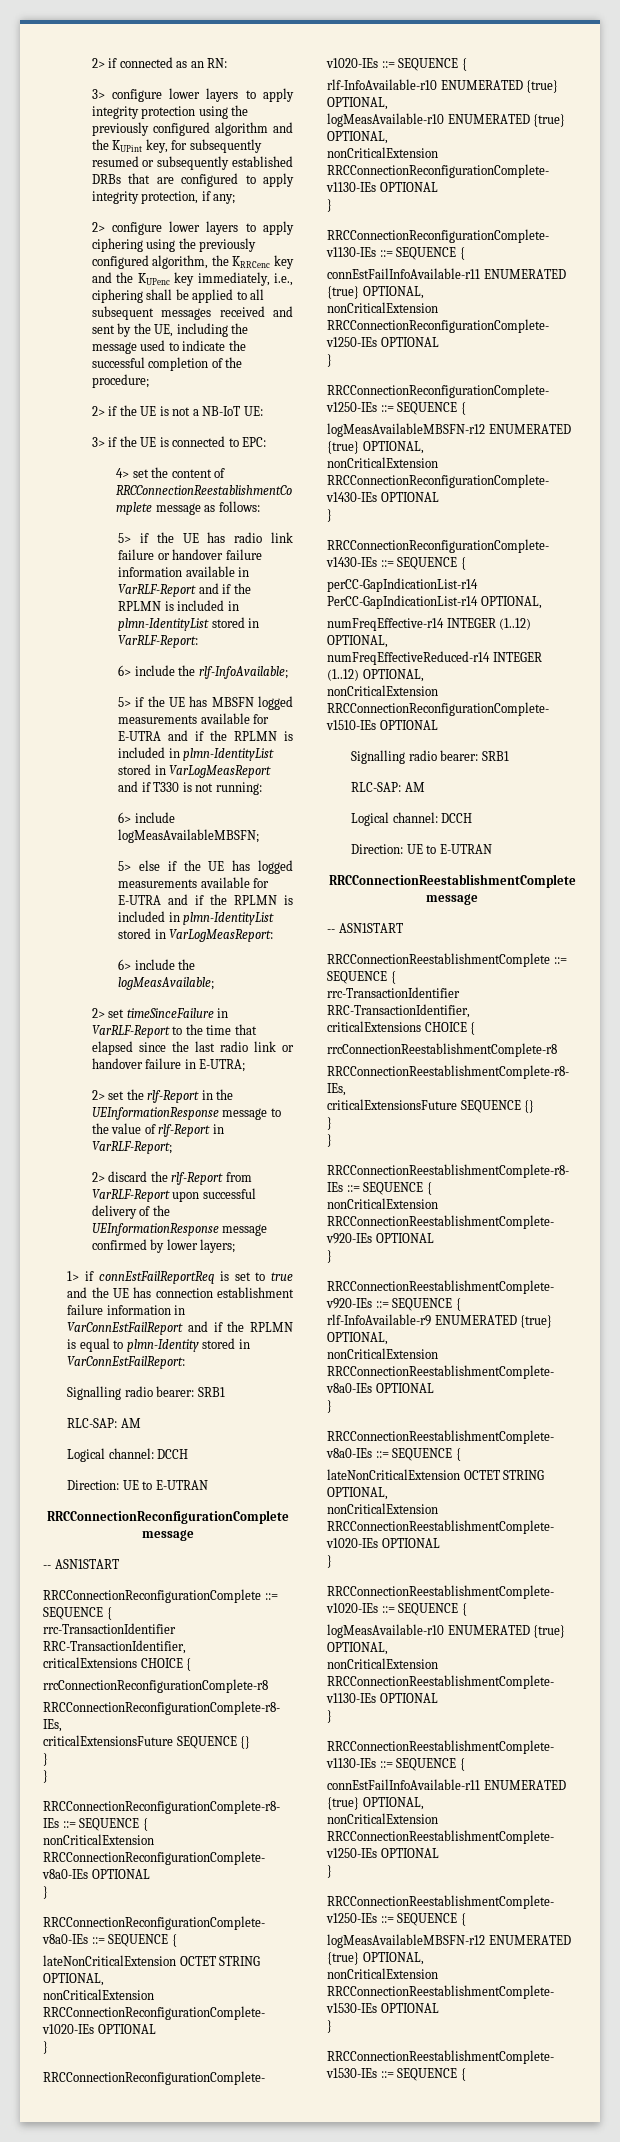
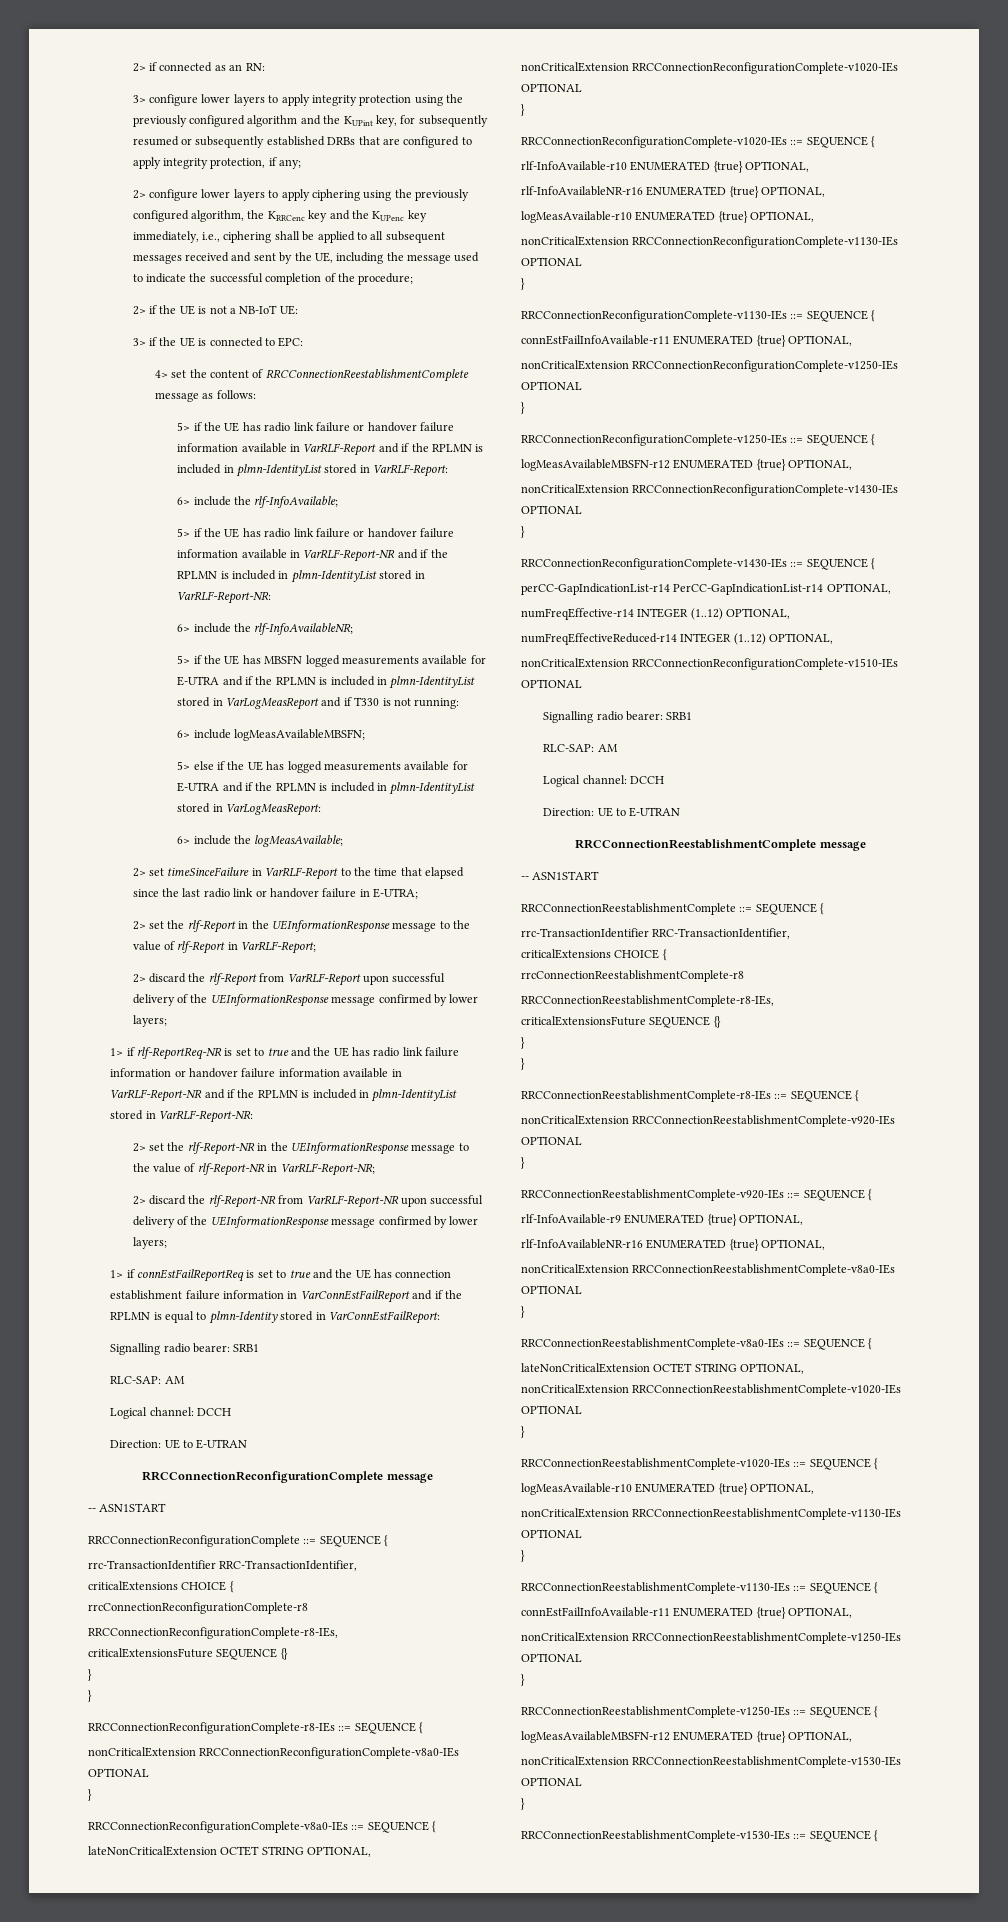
+ 5> if the UE has radio link failure or handover failure information available in VarRLF-Report-NR and if the RPLMN is included in plmn-IdentityList stored in VarRLF-Report-NR:
+ 6> include the rlf-InfoAvailableNR;
+ 1> if rlf-ReportReq-NR is set to true and the UE has radio link failure information or handover failure information available in VarRLF-Report-NR and if the RPLMN is included in plmn-IdentityList stored in VarRLF-Report-NR:
+ 2> set the rlf-Report-NR in the UEInformationResponse message to the value of rlf-Report-NR in VarRLF-Report-NR;
+ 2> discard the rlf-Report-NR from VarRLF-Report-NR upon successful delivery of the UEInformationResponse message confirmed by lower layers;
  rlf-InfoAvailable-r10 ENUMERATED {true} OPTIONAL,
+ rlf-InfoAvailableNR-r16 ENUMERATED {true} OPTIONAL,
  rlf-InfoAvailable-r9 ENUMERATED {true} OPTIONAL,
+ rlf-InfoAvailableNR-r16 ENUMERATED {true} OPTIONAL,

